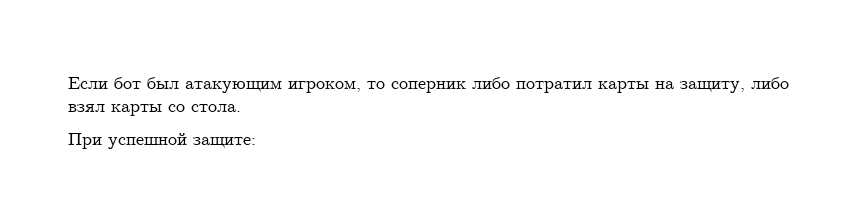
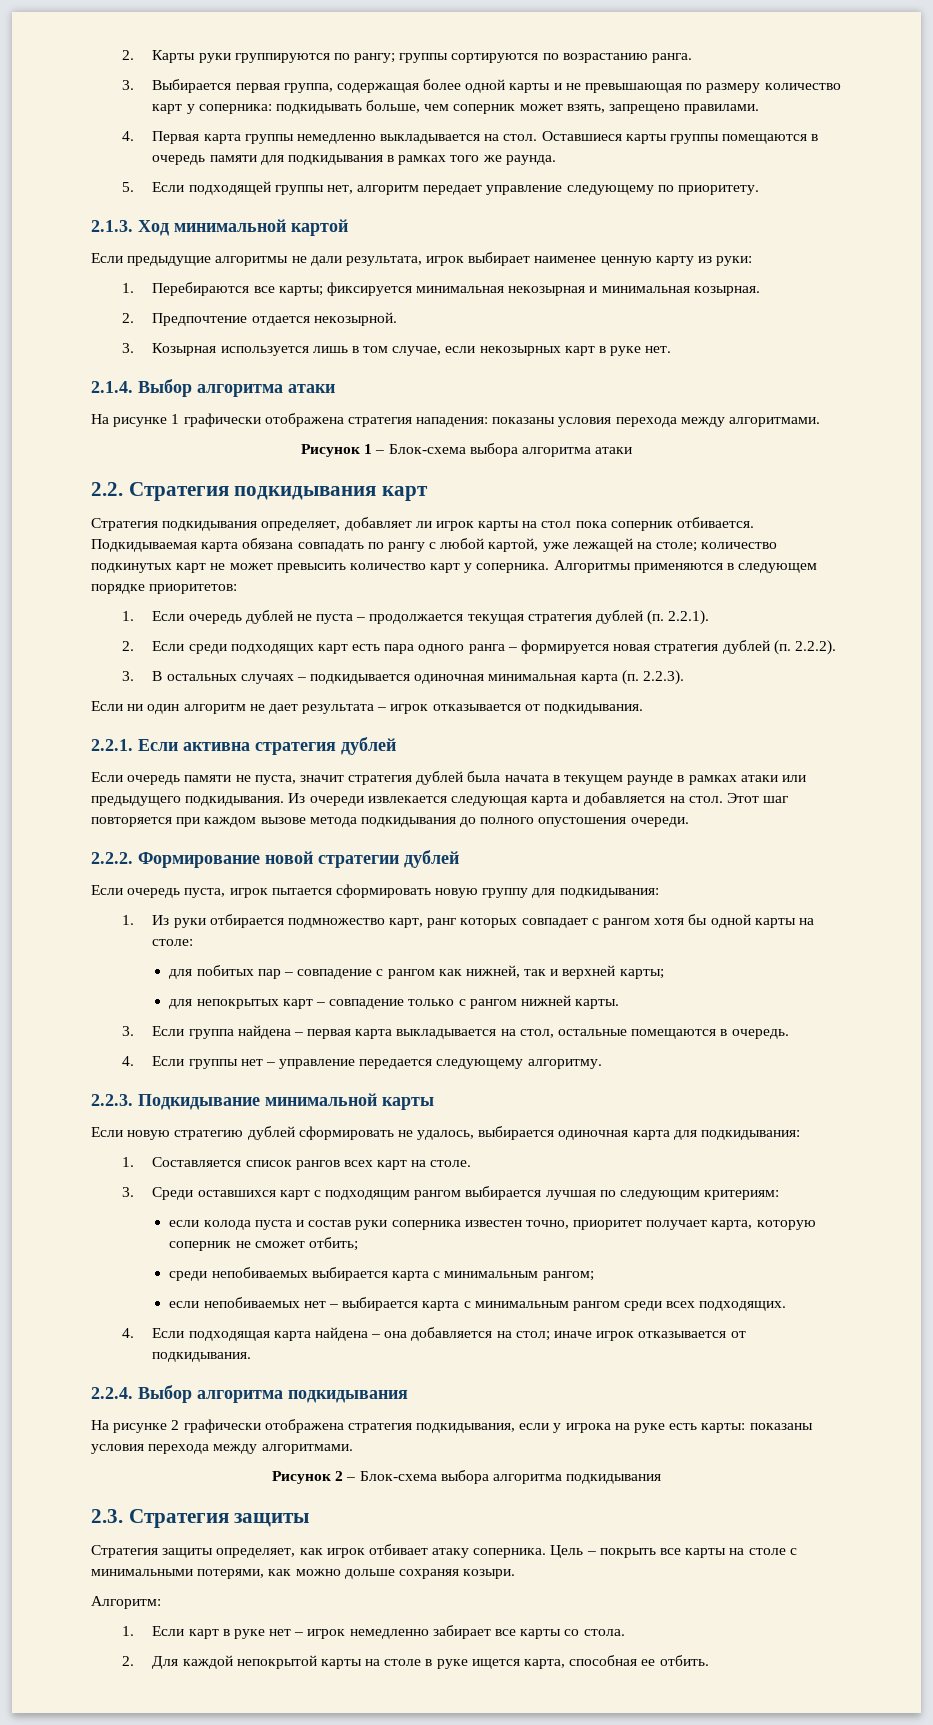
- Если бот был атакующим игроком, то соперник либо потратил карты на защиту, либо взял карты со стола.
- При успешной защите:
+ 2. Карты руки группируются по рангу; группы сортируются по возрастанию ранга.
+ 3. Выбирается первая группа, содержащая более одной карты и не превышающая по размеру количество карт у соперника: подкидывать больше, чем соперник может взять, запрещено правилами.
+ 4. Первая карта группы немедленно выкладывается на стол. Оставшиеся карты группы помещаются в очередь памяти для подкидывания в рамках того же раунда.
+ 5. Если подходящей группы нет, алгоритм передает управление следующему по приоритету.
+ 2.1.3. Ход минимальной картой
+ Если предыдущие алгоритмы не дали результата, игрок выбирает наименее ценную карту из руки:
+ 1. Перебираются все карты; фиксируется минимальная некозырная и минимальная козырная.
+ 2. Предпочтение отдается некозырной.
+ 3. Козырная используется лишь в том случае, если некозырных карт в руке нет.
+ 2.1.4. Выбор алгоритма атаки
+ На рисунке 1 графически отображена стратегия нападения: показаны условия перехода между алгоритмами.
+ Рисунок 1 – Блок-схема выбора алгоритма атаки
+ 2.2. Стратегия подкидывания карт
+ Стратегия подкидывания определяет, добавляет ли игрок карты на стол пока соперник отбивается. Подкидываемая карта обязана совпадать по рангу с любой картой, уже лежащей на столе; количество подкинутых карт не может превысить количество карт у соперника. Алгоритмы применяются в следующем порядке приоритетов:
+ 1. Если очередь дублей не пуста – продолжается текущая стратегия дублей (п. 2.2.1).
+ 2. Если среди подходящих карт есть пара одного ранга – формируется новая стратегия дублей (п. 2.2.2).
+ 3. В остальных случаях – подкидывается одиночная минимальная карта (п. 2.2.3).
+ Если ни один алгоритм не дает результата – игрок отказывается от подкидывания.
+ 2.2.1. Если активна стратегия дублей
+ Если очередь памяти не пуста, значит стратегия дублей была начата в текущем раунде в рамках атаки или предыдущего подкидывания. Из очереди извлекается следующая карта и добавляется на стол. Этот шаг повторяется при каждом вызове метода подкидывания до полного опустошения очереди.
+ 2.2.2. Формирование новой стратегии дублей
+ Если очередь пуста, игрок пытается сформировать новую группу для подкидывания:
+ 1. Из руки отбирается подмножество карт, ранг которых совпадает с рангом хотя бы одной карты на столе:
+ для побитых пар – совпадение с рангом как нижней, так и верхней карты;
+ для непокрытых карт – совпадение только с рангом нижней карты.
+ 3. Если группа найдена – первая карта выкладывается на стол, остальные помещаются в очередь.
+ 4. Если группы нет – управление передается следующему алгоритму.
+ 2.2.3. Подкидывание минимальной карты
+ Если новую стратегию дублей сформировать не удалось, выбирается одиночная карта для подкидывания:
+ 1. Составляется список рангов всех карт на столе.
+ 3. Среди оставшихся карт с подходящим рангом выбирается лучшая по следующим критериям:
+ если колода пуста и состав руки соперника известен точно, приоритет получает карта, которую соперник не сможет отбить;
+ среди непобиваемых выбирается карта с минимальным рангом;
+ если непобиваемых нет – выбирается карта с минимальным рангом среди всех подходящих.
+ 4. Если подходящая карта найдена – она добавляется на стол; иначе игрок отказывается от подкидывания.
+ 2.2.4. Выбор алгоритма подкидывания
+ На рисунке 2 графически отображена стратегия подкидывания, если у игрока на руке есть карты: показаны условия перехода между алгоритмами.
+ Рисунок 2 – Блок-схема выбора алгоритма подкидывания
+ 2.3. Стратегия защиты
+ Стратегия защиты определяет, как игрок отбивает атаку соперника. Цель – покрыть все карты на столе с минимальными потерями, как можно дольше сохраняя козыри.
+ Алгоритм:
+ 1. Если карт в руке нет – игрок немедленно забирает все карты со стола.
+ 2. Для каждой непокрытой карты на столе в руке ищется карта, способная ее отбить.

